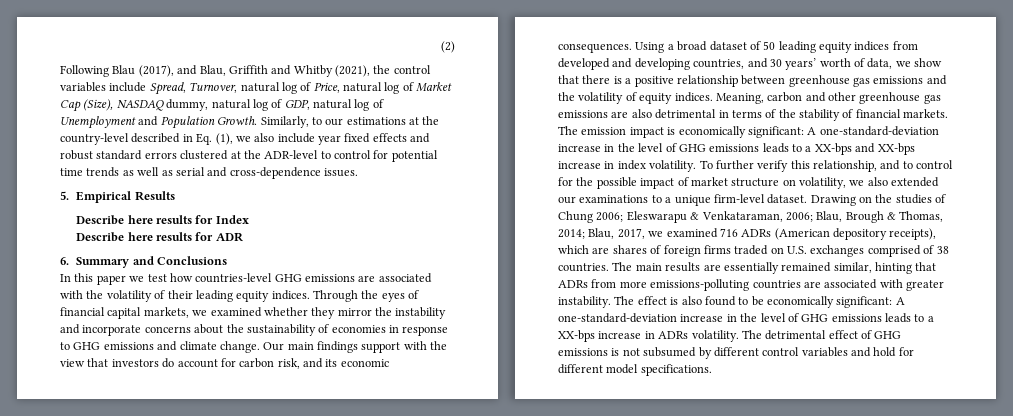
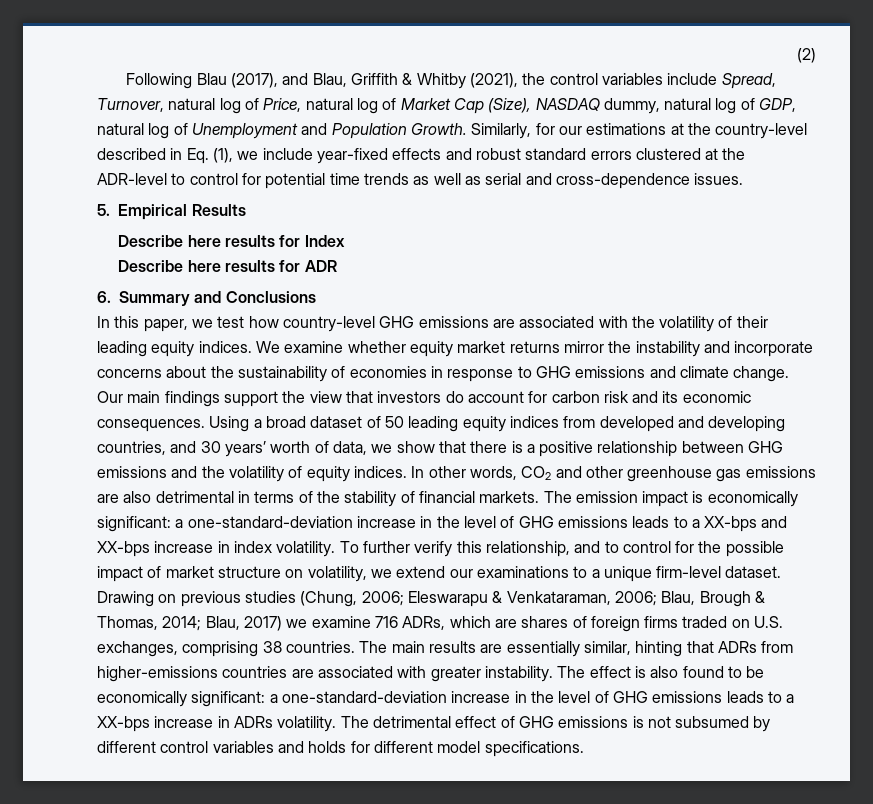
- Following Blau (2017), and Blau, Griffith and Whitby (2021), the control variables include Spread, Turnover, natural log of Price, natural log of Market Cap (Size), NASDAQ dummy, natural log of GDP, natural log of Unemployment and Population Growth.
+ Following Blau (2017), and Blau, Griffith & Whitby (2021), the control variables include Spread, Turnover, natural log of Price, natural log of Market Cap (Size), NASDAQ dummy, natural log of GDP, natural log of Unemployment and Population Growth.
- Similarly, to our estimations at the country-level described in Eq. (1), we also include year fixed effects and robust standard errors clustered at the ADR-level to control for potential time trends as well as serial and cross-dependence issues.
+ Similarly, for our estimations at the country-level described in Eq. (1), we include year-fixed effects and robust standard errors clustered at the ADR-level to control for potential time trends as well as serial and cross-dependence issues.
- In this paper we test how countries-level GHG emissions are associated with the volatility of their leading equity indices.
+ In this paper, we test how country-level GHG emissions are associated with the volatility of their leading equity indices.
- Through the eyes of financial capital markets, we examined whether they mirror the instability and incorporate concerns about the sustainability of economies in response to GHG emissions and climate change.
+ We examine whether equity market returns mirror the instability and incorporate concerns about the sustainability of economies in response to GHG emissions and climate change.
- Our main findings support with the view that investors do account for carbon risk, and its economic consequences.
+ Our main findings support the view that investors do account for carbon risk and its economic consequences.
- Using a broad dataset of 50 leading equity indices from developed and developing countries, and 30 years’ worth of data, we show that there is a positive relationship between greenhouse gas emissions and the volatility of equity indices.
+ Using a broad dataset of 50 leading equity indices from developed and developing countries, and 30 years’ worth of data, we show that there is a positive relationship between GHG emissions and the volatility of equity indices.
- Meaning, carbon and other greenhouse gas emissions are also detrimental in terms of the stability of financial markets.
+ In other words, CO2 and other greenhouse gas emissions are also detrimental in terms of the stability of financial markets.
- The emission impact is economically significant: A one-standard-deviation increase in the level of GHG emissions leads to a XX-bps and XX-bps increase in index volatility.
+ The emission impact is economically significant: a one-standard-deviation increase in the level of GHG emissions leads to a XX-bps and XX-bps increase in index volatility.
- To further verify this relationship, and to control for the possible impact of market structure on volatility, we also extended our examinations to a unique firm-level dataset.
+ To further verify this relationship, and to control for the possible impact of market structure on volatility, we extend our examinations to a unique firm-level dataset.
- Drawing on the studies of Chung 2006; Eleswarapu & Venkataraman, 2006; Blau, Brough & Thomas, 2014; Blau, 2017, we examined 716 ADRs (American depository receipts), which are shares of foreign firms traded on U.S. exchanges comprised of 38 countries.
+ Drawing on previous studies (Chung, 2006; Eleswarapu & Venkataraman, 2006; Blau, Brough & Thomas, 2014; Blau, 2017) we examine 716 ADRs, which are shares of foreign firms traded on U.S. exchanges, comprising 38 countries.
- The main results are essentially remained similar, hinting that ADRs from more emissions-polluting countries are associated with greater instability.
+ The main results are essentially similar, hinting that ADRs from higher-emissions countries are associated with greater instability.
- The effect is also found to be economically significant: A one-standard-deviation increase in the level of GHG emissions leads to a XX-bps increase in ADRs volatility.
+ The effect is also found to be economically significant: a one-standard-deviation increase in the level of GHG emissions leads to a XX-bps increase in ADRs volatility.
- The detrimental effect of GHG emissions is not subsumed by different control variables and hold for different model specifications.
+ The detrimental effect of GHG emissions is not subsumed by different control variables and holds for different model specifications.

